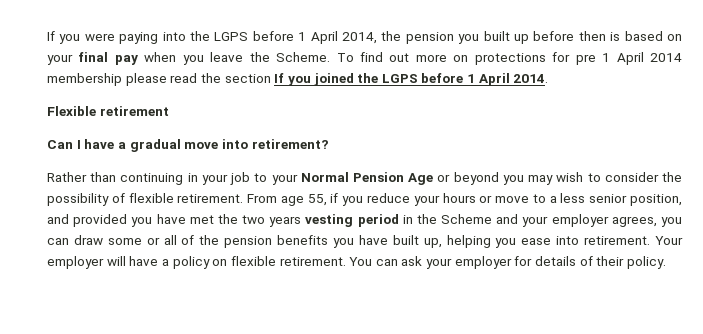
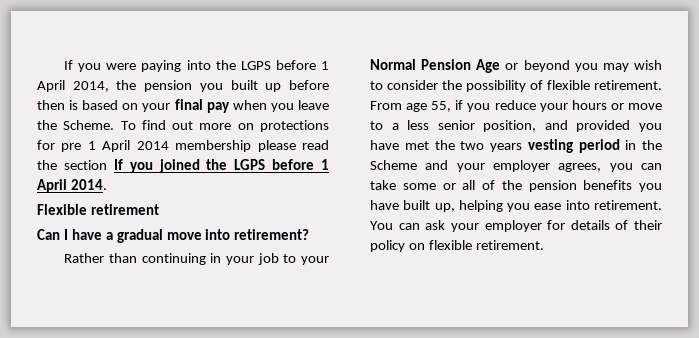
- From age 55, if you reduce your hours or move to a less senior position, and provided you have met the two years vesting period in the Scheme and your employer agrees, you can draw some or all of the pension benefits you have built up, helping you ease into retirement.
+ From age 55, if you reduce your hours or move to a less senior position, and provided you have met the two years vesting period in the Scheme and your employer agrees, you can take some or all of the pension benefits you have built up, helping you ease into retirement.
- Your employer will have a policy on flexible retirement.
- You can ask your employer for details of their policy.
+ You can ask your employer for details of their policy on flexible retirement.

